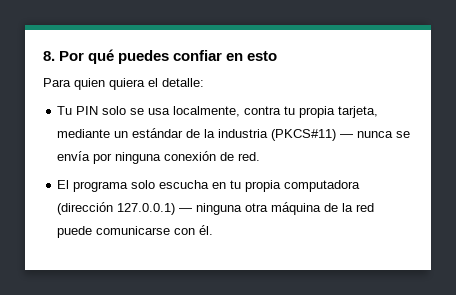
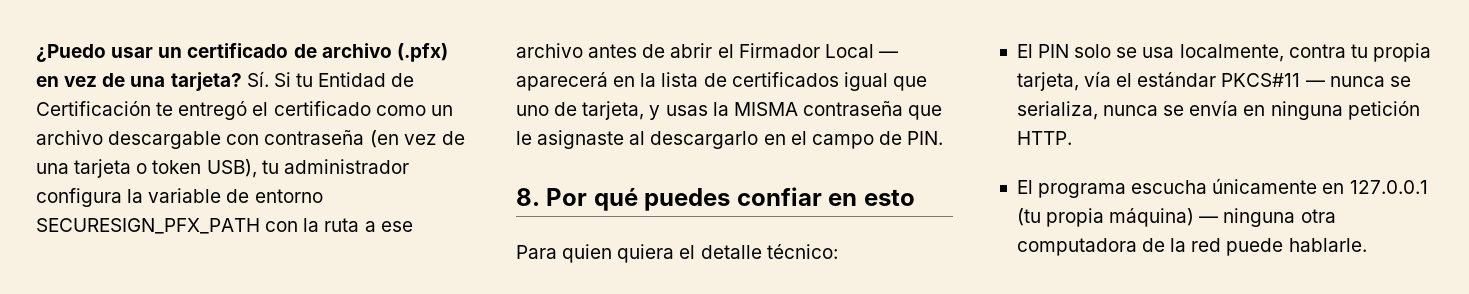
+ ¿Puedo usar un certificado de archivo (.pfx) en vez de una tarjeta? Sí. Si tu Entidad de Certificación te entregó el certificado como un archivo descargable con contraseña (en vez de una tarjeta o token USB), tu administrador configura la variable de entorno SECURESIGN_PFX_PATH con la ruta a ese archivo antes de abrir el Firmador Local — aparecerá en la lista de certificados igual que uno de tarjeta, y usas la MISMA contraseña que le asignaste al descargarlo en el campo de PIN.
- Para quien quiera el detalle:
- Tu PIN solo se usa localmente, contra tu propia tarjeta, mediante un estándar de la industria (PKCS#11) — nunca se envía por ninguna conexión de red.
- El programa solo escucha en tu propia computadora (dirección 127.0.0.1) — ninguna otra máquina de la red puede comunicarse con él.
+ Para quien quiera el detalle técnico:
+ El PIN solo se usa localmente, contra tu propia tarjeta, vía el estándar PKCS#11 — nunca se serializa, nunca se envía en ninguna petición HTTP.
+ El programa escucha únicamente en 127.0.0.1 (tu propia máquina) — ninguna otra computadora de la red puede hablarle.

